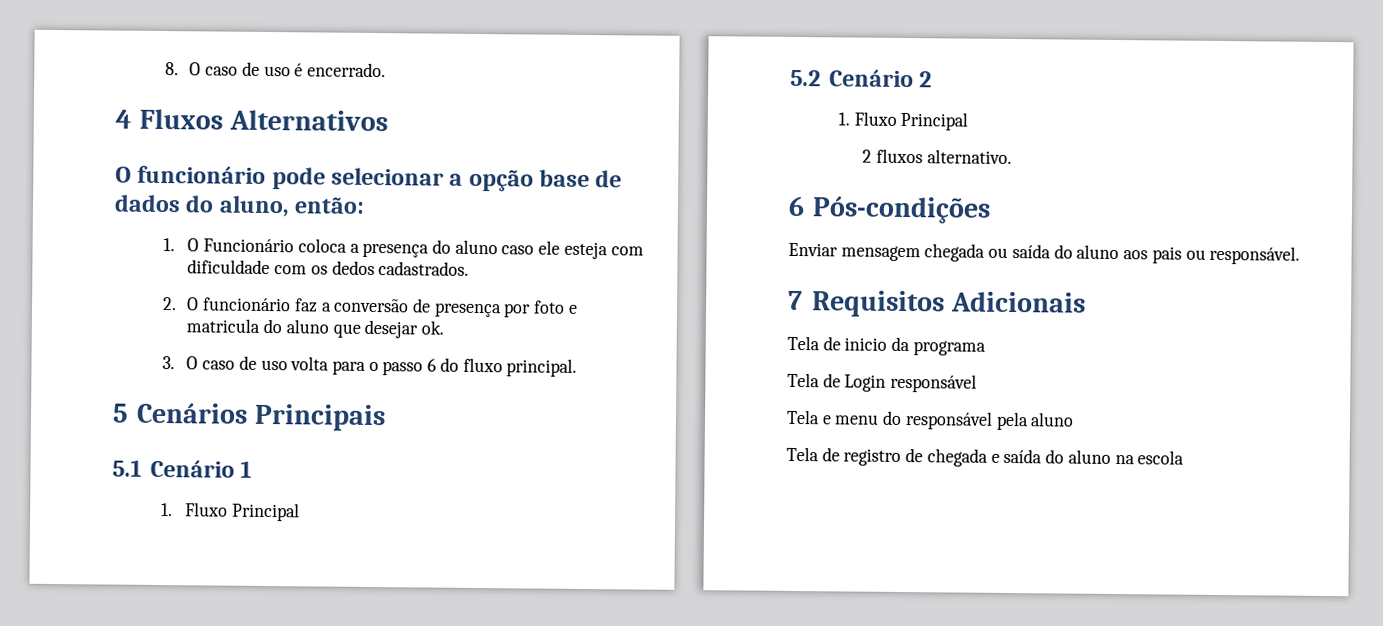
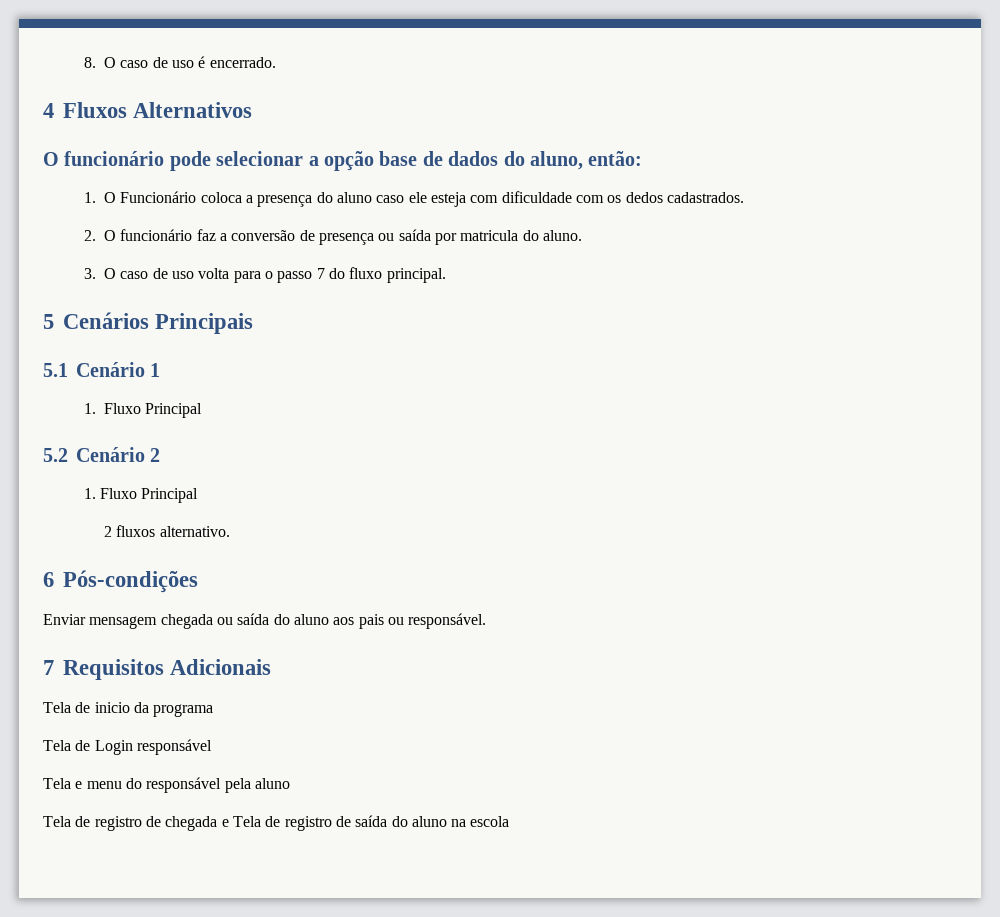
- 2. O funcionário faz a conversão de presença por foto e matricula do aluno que desejar ok.
+ 2. O funcionário faz a conversão de presença ou saída por matricula do aluno.
- 3. O caso de uso volta para o passo 6 do fluxo principal.
+ 3. O caso de uso volta para o passo 7 do fluxo principal.
- Tela de registro de chegada e saída do aluno na escola
+ Tela de registro de chegada e Tela de registro de saída do aluno na escola

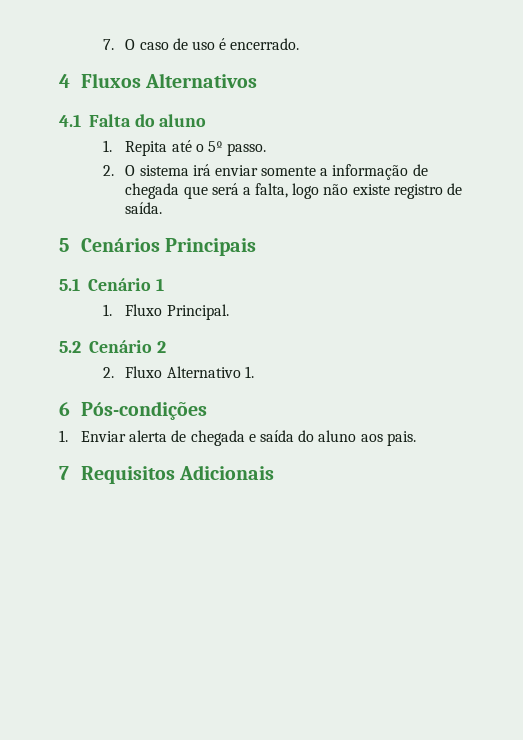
- 8. O caso de uso é encerrado.
+ 7. O caso de uso é encerrado.
- O funcionário pode selecionar a opção base de dados do aluno, então:
- 1. O Funcionário coloca a presença do aluno caso ele esteja com dificuldade com os dedos cadastrados.
- 2. O funcionário faz a conversão de presença ou saída por matricula do aluno.
- 3. O caso de uso volta para o passo 7 do fluxo principal.
+ 4.1 Falta do aluno
+ 1. Repita até o 5º passo.
+ 2. O sistema irá enviar somente a informação de chegada que será a falta, logo não existe registro de saída.
  5.1 Cenário 1
- 1. Fluxo Principal
+ 1. Fluxo Principal.
  5.2 Cenário 2
- 1. Fluxo Principal
- 2 fluxos alternativo.
+ 2. Fluxo Alternativo 1.
  6 Pós-condições
- Enviar mensagem chegada ou saída do aluno aos pais ou responsável.
+ 1. Enviar alerta de chegada e saída do aluno aos pais.
- Tela de inicio da programa
- Tela de Login responsável
- Tela e menu do responsável pela aluno
- Tela de registro de chegada e Tela de registro de saída do aluno na escola

